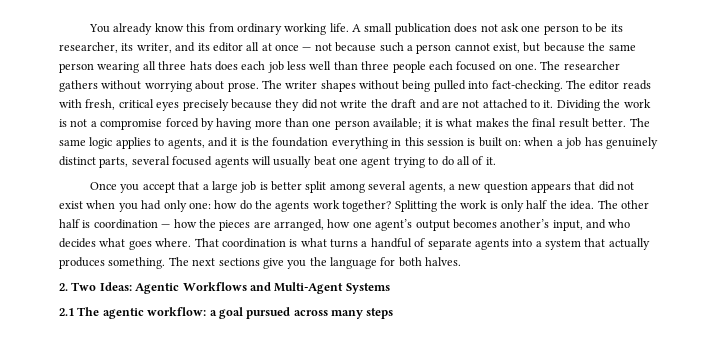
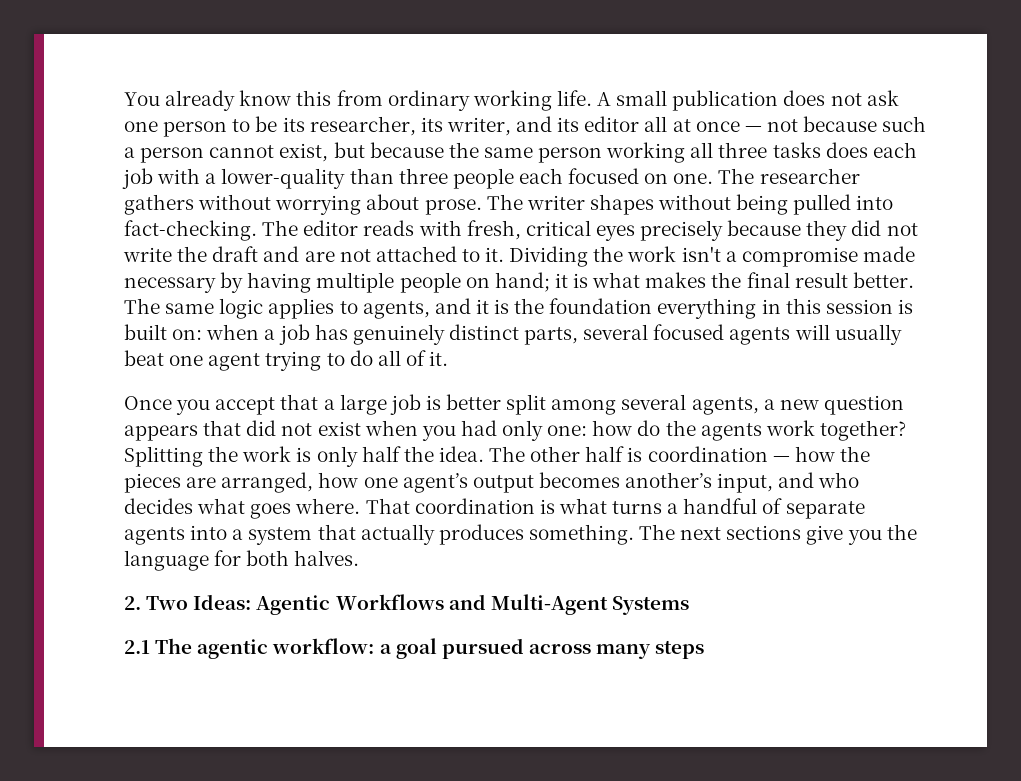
- A small publication does not ask one person to be its researcher, its writer, and its editor all at once — not because such a person cannot exist, but because the same person wearing all three hats does each job less well than three people each focused on one.
+ A small publication does not ask one person to be its researcher, its writer, and its editor all at once — not because such a person cannot exist, but because the same person working all three tasks does each job with a lower-quality than three people each focused on one.
- Dividing the work is not a compromise forced by having more than one person available; it is what makes the final result better.
+ Dividing the work isn't a compromise made necessary by having multiple people on hand; it is what makes the final result better.

